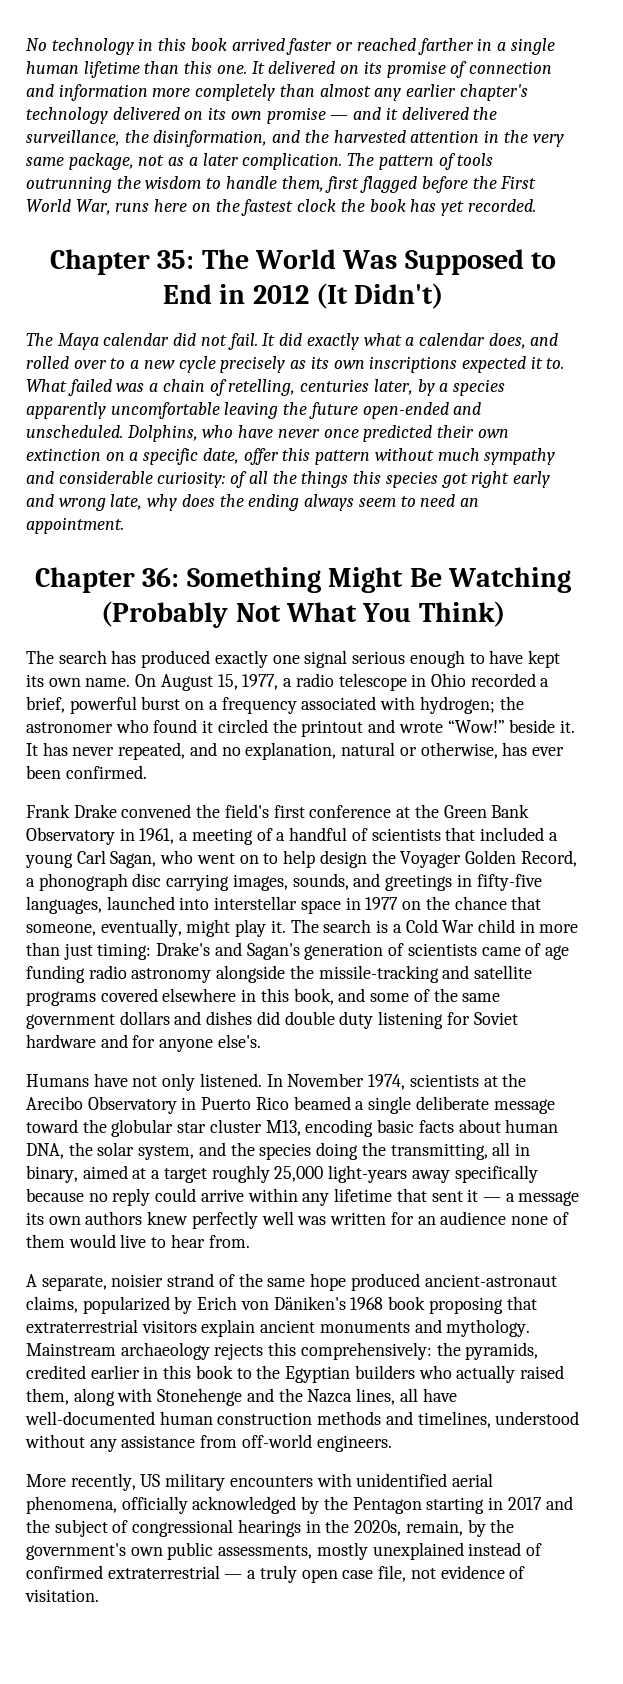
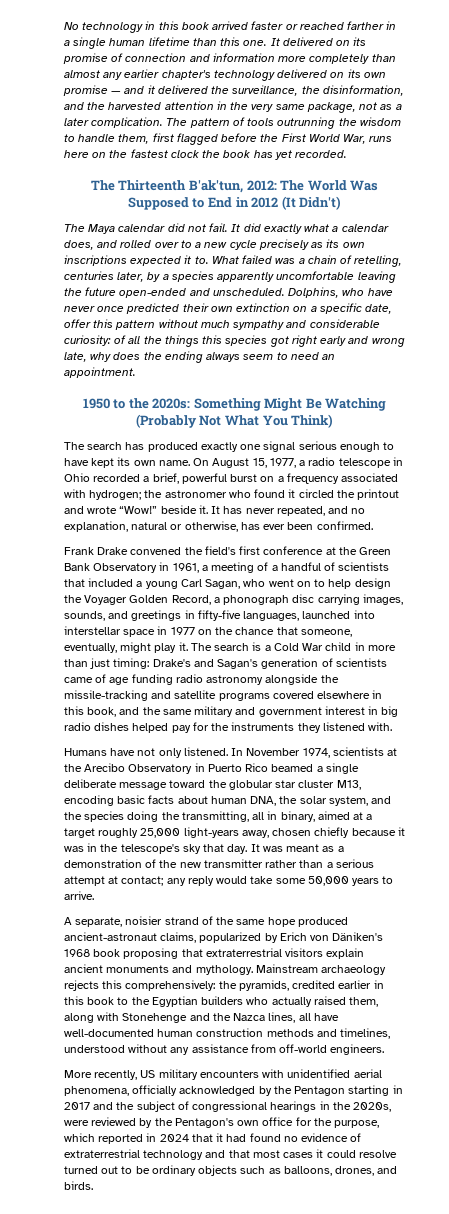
- Chapter 35: The World Was Supposed to End in 2012 (It Didn't)
+ The Thirteenth B'ak'tun, 2012: The World Was Supposed to End in 2012 (It Didn't)
- Chapter 36: Something Might Be Watching (Probably Not What You Think)
+ 1950 to the 2020s: Something Might Be Watching (Probably Not What You Think)
- The search is a Cold War child in more than just timing: Drake's and Sagan's generation of scientists came of age funding radio astronomy alongside the missile-tracking and satellite programs covered elsewhere in this book, and some of the same government dollars and dishes did double duty listening for Soviet hardware and for anyone else's.
+ The search is a Cold War child in more than just timing: Drake's and Sagan's generation of scientists came of age funding radio astronomy alongside the missile-tracking and satellite programs covered elsewhere in this book, and the same military and government interest in big radio dishes helped pay for the instruments they listened with.
- In November 1974, scientists at the Arecibo Observatory in Puerto Rico beamed a single deliberate message toward the globular star cluster M13, encoding basic facts about human DNA, the solar system, and the species doing the transmitting, all in binary, aimed at a target roughly 25,000 light-years away specifically because no reply could arrive within any lifetime that sent it — a message its own authors knew perfectly well was written for an audience none of them would live to hear from.
+ In November 1974, scientists at the Arecibo Observatory in Puerto Rico beamed a single deliberate message toward the globular star cluster M13, encoding basic facts about human DNA, the solar system, and the species doing the transmitting, all in binary, aimed at a target roughly 25,000 light-years away, chosen chiefly because it was in the telescope's sky that day. It was meant as a demonstration of the new transmitter rather than a serious attempt at contact; any reply would take some 50,000 years to arrive.
- More recently, US military encounters with unidentified aerial phenomena, officially acknowledged by the Pentagon starting in 2017 and the subject of congressional hearings in the 2020s, remain, by the government's own public assessments, mostly unexplained instead of confirmed extraterrestrial — a truly open case file, not evidence of visitation.
+ More recently, US military encounters with unidentified aerial phenomena, officially acknowledged by the Pentagon starting in 2017 and the subject of congressional hearings in the 2020s, were reviewed by the Pentagon's own office for the purpose, which reported in 2024 that it had found no evidence of extraterrestrial technology and that most cases it could resolve turned out to be ordinary objects such as balloons, drones, and birds.

